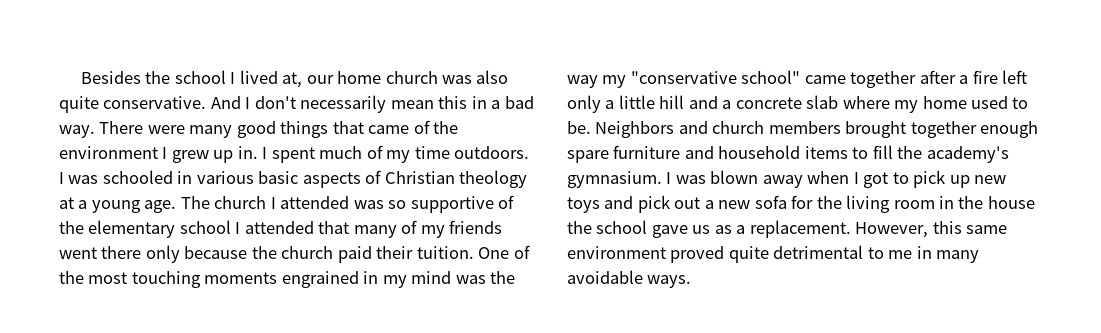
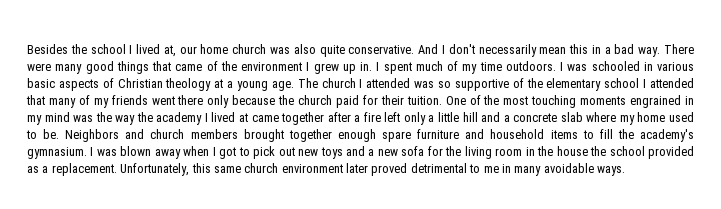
- The church I attended was so supportive of the elementary school I attended that many of my friends went there only because the church paid their tuition.
+ The church I attended was so supportive of the elementary school I attended that many of my friends went there only because the church paid for their tuition.
- One of the most touching moments engrained in my mind was the way my "conservative school" came together after a fire left only a little hill and a concrete slab where my home used to be.
+ One of the most touching moments engrained in my mind was the way the academy I lived at came together after a fire left only a little hill and a concrete slab where my home used to be.
- I was blown away when I got to pick up new toys and pick out a new sofa for the living room in the house the school gave us as a replacement.
+ I was blown away when I got to pick out new toys and a new sofa for the living room in the house the school provided as a replacement.
- However, this same environment proved quite detrimental to me in many avoidable ways.
+ Unfortunately, this same church environment later proved detrimental to me in many avoidable ways.

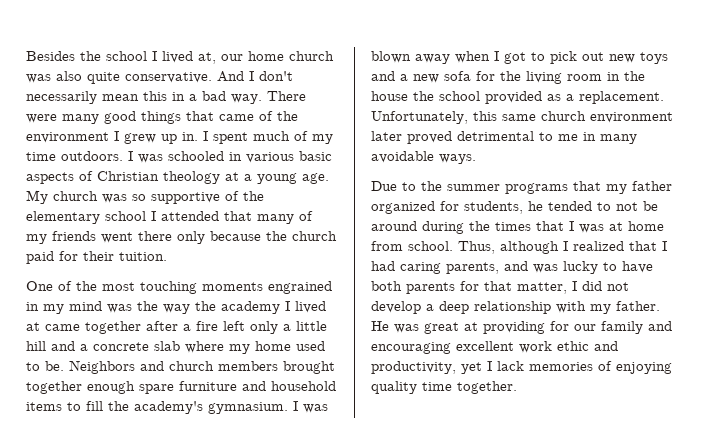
- The church I attended was so supportive of the elementary school I attended that many of my friends went there only because the church paid for their tuition. One of the most touching moments engrained in my mind was the way the academy I lived at came together after a fire left only a little hill and a concrete slab where my home used to be.
+ My church was so supportive of the elementary school I attended that many of my friends went there only because the church paid for their tuition.
+ One of the most touching moments engrained in my mind was the way the academy I lived at came together after a fire left only a little hill and a concrete slab where my home used to be.
+ Due to the summer programs that my father organized for students, he tended to not be around during the times that I was at home from school. Thus, although I realized that I had caring parents, and was lucky to have both parents for that matter, I did not develop a deep relationship with my father. He was great at providing for our family and encouraging excellent work ethic and productivity, yet I lack memories of enjoying quality time together.

